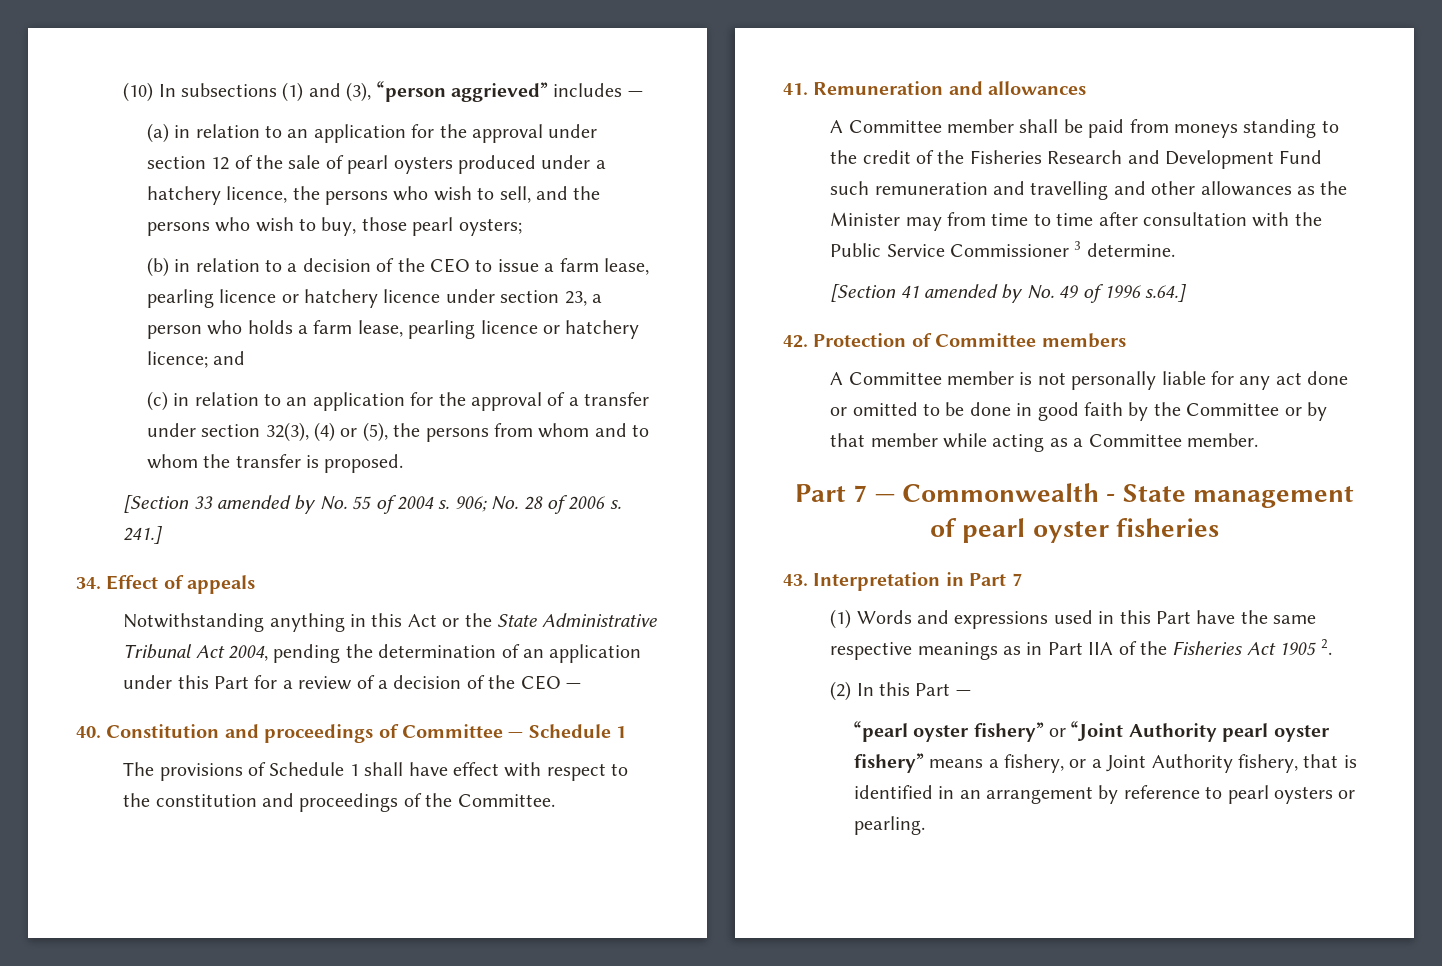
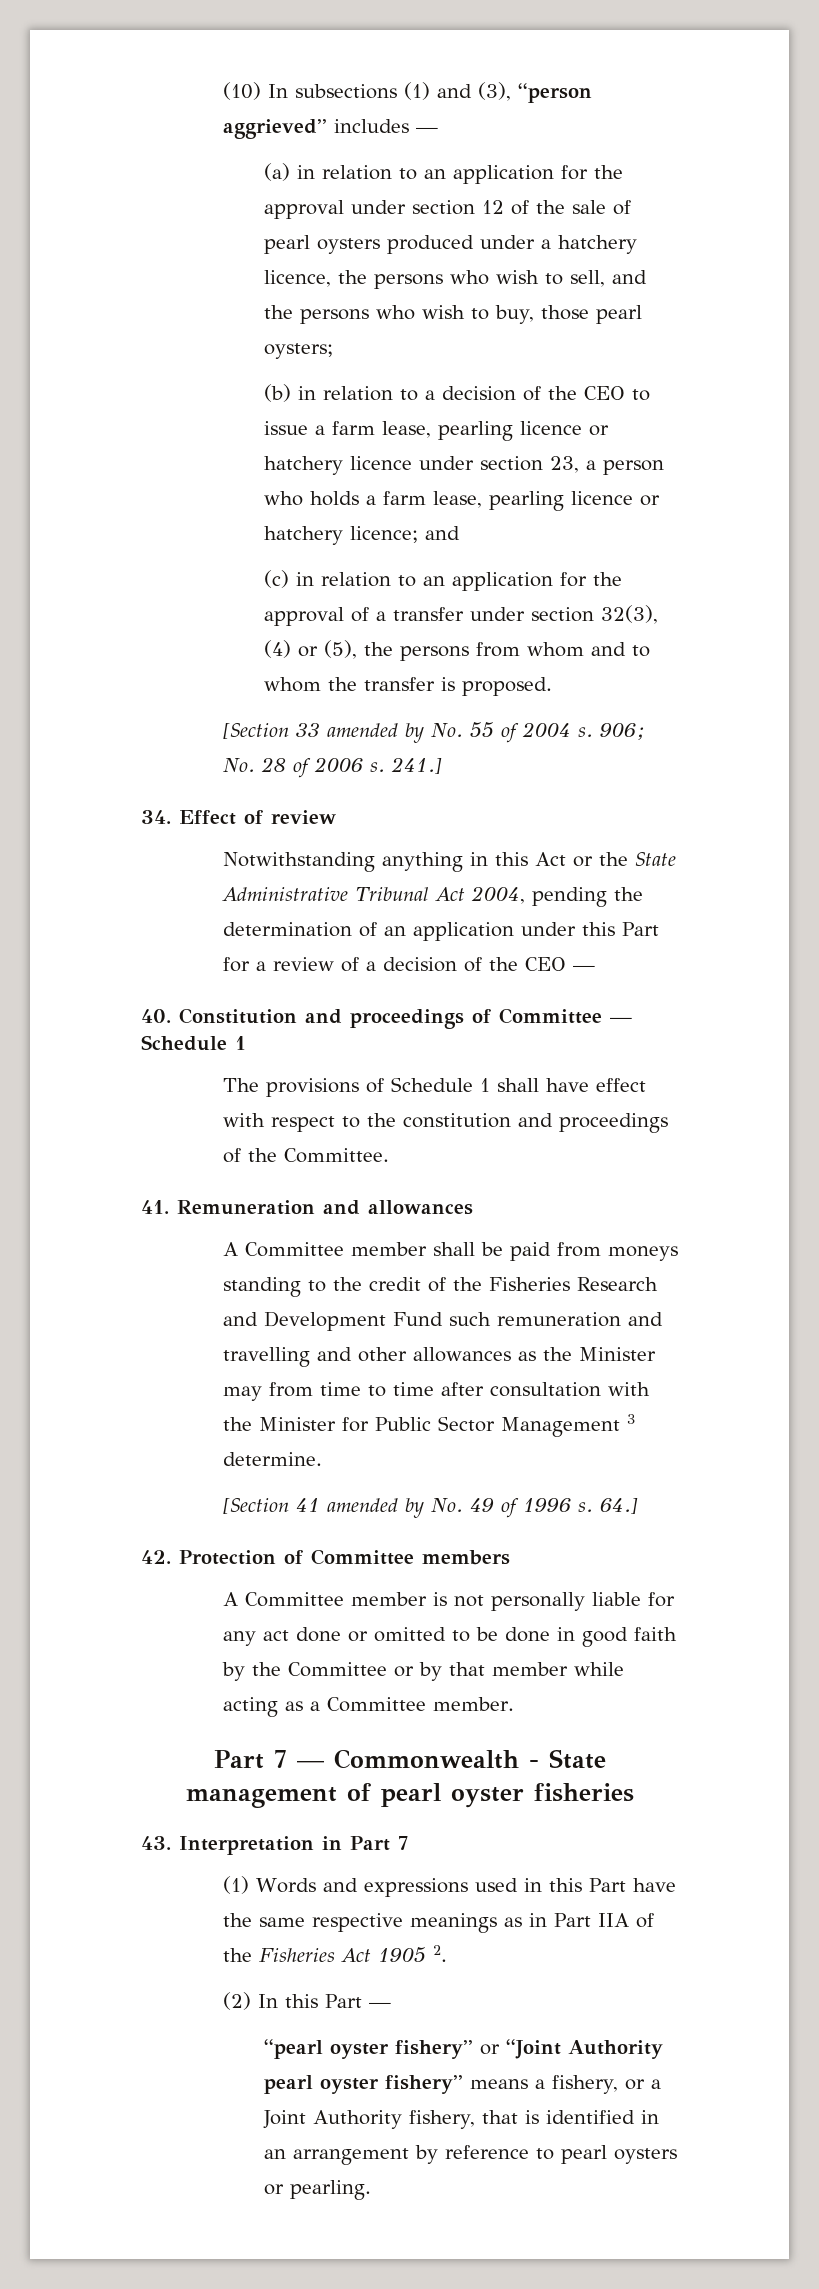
- 34. Effect of appeals
+ 34. Effect of review
- A Committee member shall be paid from moneys standing to the credit of the Fisheries Research and Development Fund such remuneration and travelling and other allowances as the Minister may from time to time after consultation with the Public Service Commissioner 3 determine.
+ A Committee member shall be paid from moneys standing to the credit of the Fisheries Research and Development Fund such remuneration and travelling and other allowances as the Minister may from time to time after consultation with the Minister for Public Sector Management 3 determine.
- [Section 41 amended by No. 49 of 1996 s.64.]
+ [Section 41 amended by No. 49 of 1996 s. 64.]

